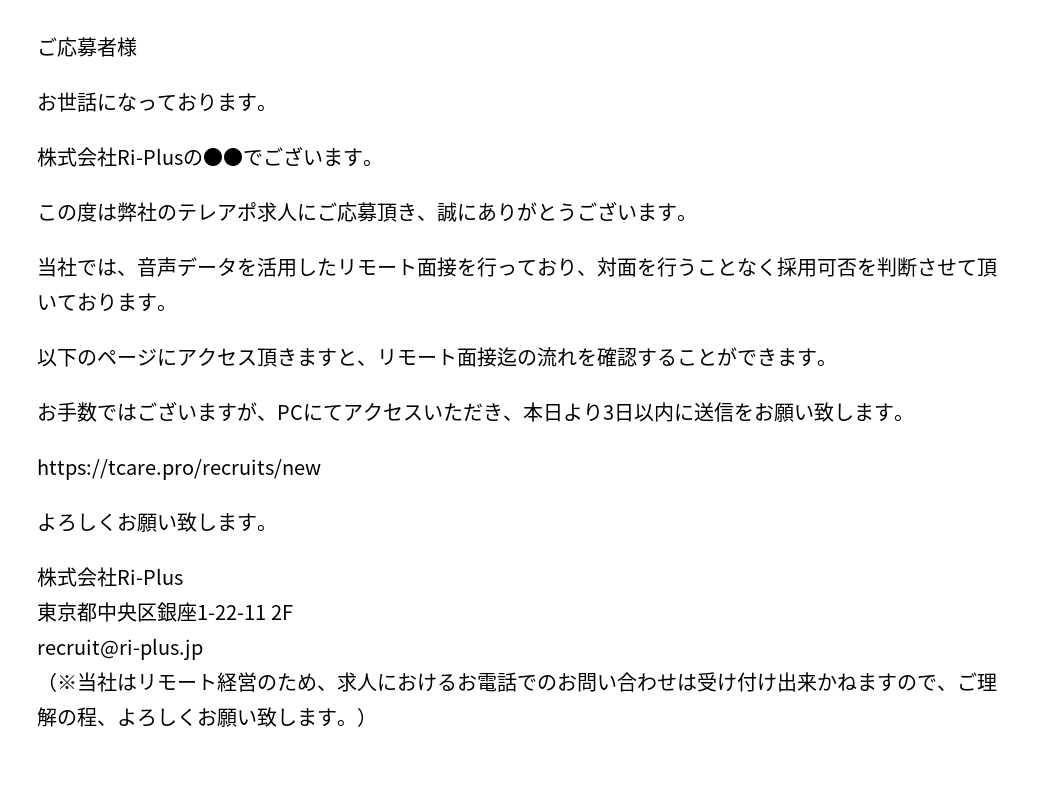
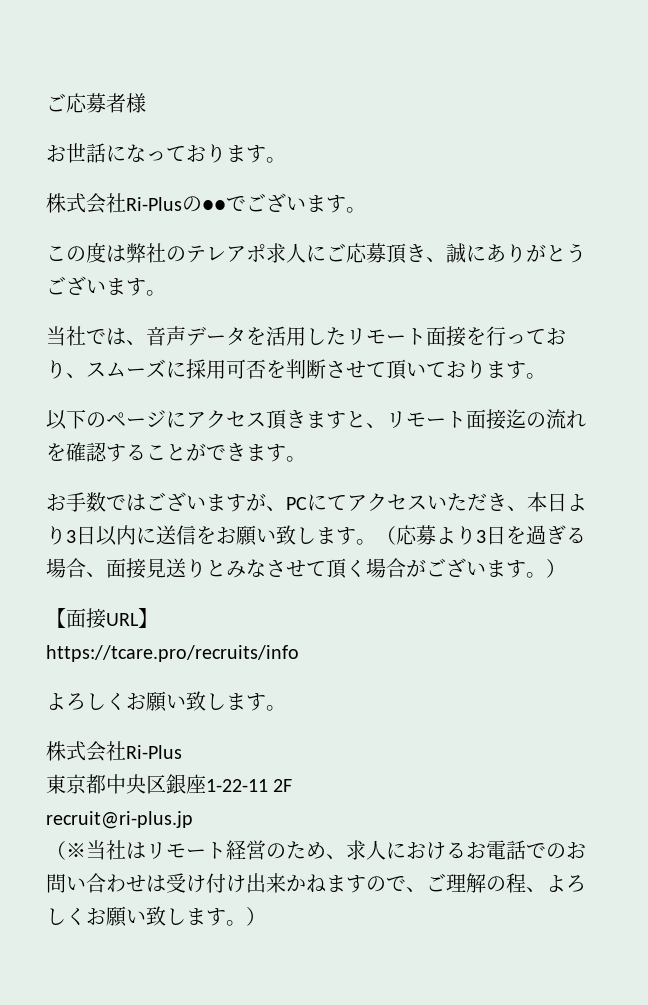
- 当社では、音声データを活用したリモート面接を行っており、対面を行うことなく採用可否を判断させて頂いております。
+ 当社では、音声データを活用したリモート面接を行っており、スムーズに採用可否を判断させて頂いております。
- お手数ではございますが、PCにてアクセスいただき、本日より3日以内に送信をお願い致します。
- https://tcare.pro/recruits/new
+ お手数ではございますが、PCにてアクセスいただき、本日より3日以内に送信をお願い致します。（応募より3日を過ぎる場合、面接見送りとみなさせて頂く場合がございます。）
+ 【面接URL】
+ https://tcare.pro/recruits/info

